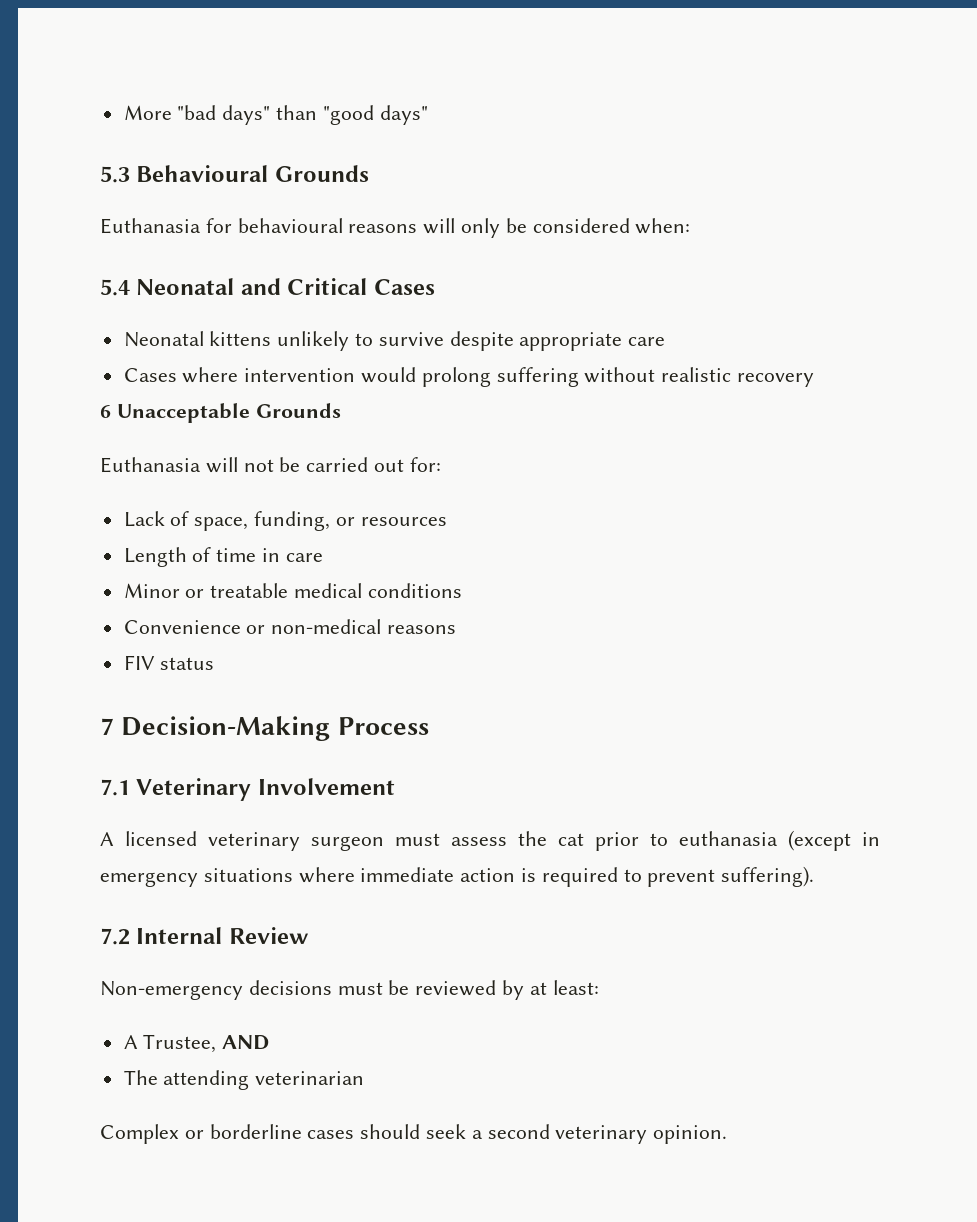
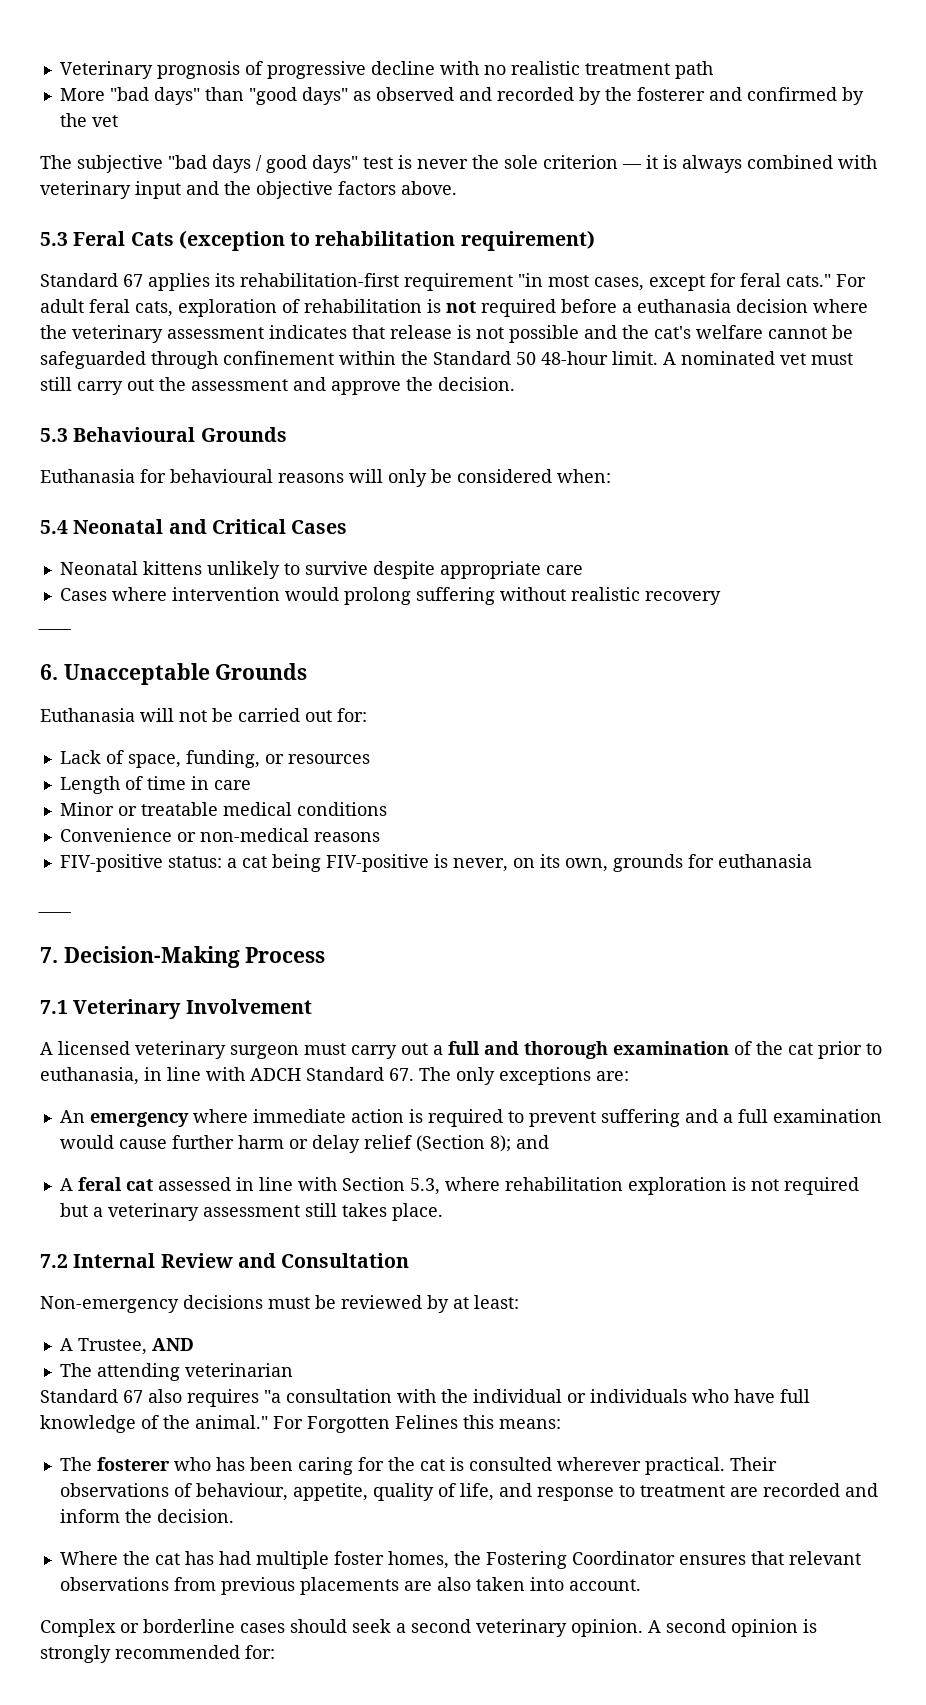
+ Veterinary prognosis of progressive decline with no realistic treatment path
- More "bad days" than "good days"
+ More "bad days" than "good days" as observed and recorded by the fosterer and confirmed by the vet
+ The subjective "bad days / good days" test is never the sole criterion — it is always combined with veterinary input and the objective factors above.
+ 5.3 Feral Cats (exception to rehabilitation requirement)
+ Standard 67 applies its rehabilitation-first requirement "in most cases, except for feral cats." For adult feral cats, exploration of rehabilitation is not required before a euthanasia decision where the veterinary assessment indicates that release is not possible and the cat's welfare cannot be safeguarded through confinement within the Standard 50 48-hour limit. A nominated vet must still carry out the assessment and approve the decision.
  Cases where intervention would prolong suffering without realistic recovery
- 6 Unacceptable Grounds
+ ____
+ 6. Unacceptable Grounds
- FIV status
- 7 Decision-Making Process
+ FIV-positive status: a cat being FIV-positive is never, on its own, grounds for euthanasia
+ ____
+ 7. Decision-Making Process
- A licensed veterinary surgeon must assess the cat prior to euthanasia (except in emergency situations where immediate action is required to prevent suffering).
+ A licensed veterinary surgeon must carry out a full and thorough examination of the cat prior to euthanasia, in line with ADCH Standard 67. The only exceptions are:
+ An emergency where immediate action is required to prevent suffering and a full examination would cause further harm or delay relief (Section 8); and
+ A feral cat assessed in line with Section 5.3, where rehabilitation exploration is not required but a veterinary assessment still takes place.
- 7.2 Internal Review
+ 7.2 Internal Review and Consultation
+ Standard 67 also requires "a consultation with the individual or individuals who have full knowledge of the animal." For Forgotten Felines this means:
+ The fosterer who has been caring for the cat is consulted wherever practical. Their observations of behaviour, appetite, quality of life, and response to treatment are recorded and inform the decision.
+ Where the cat has had multiple foster homes, the Fostering Coordinator ensures that relevant observations from previous placements are also taken into account.
+ A second opinion is strongly recommended for:

